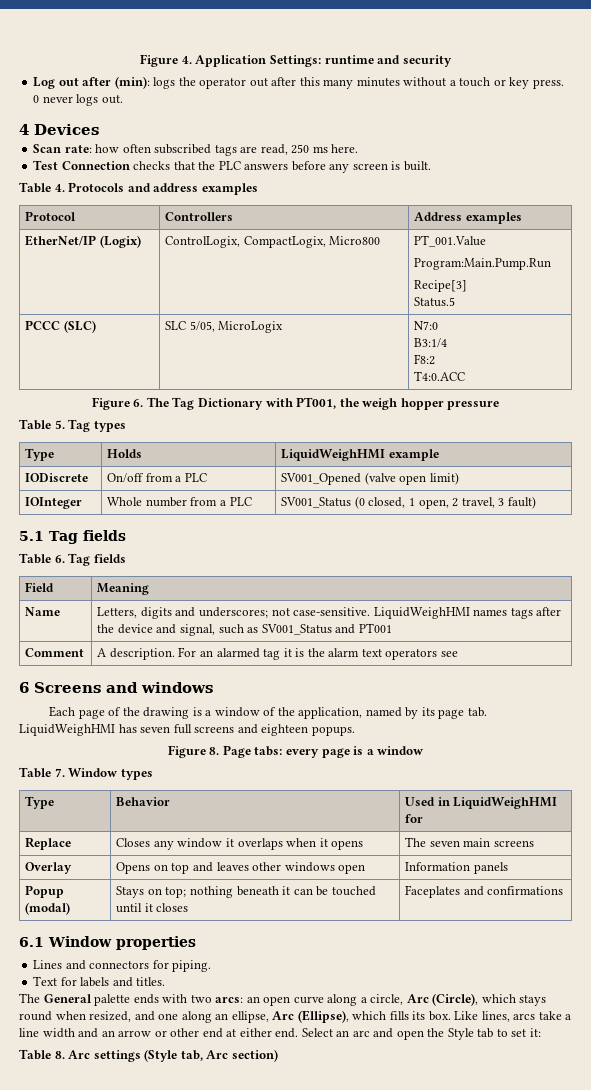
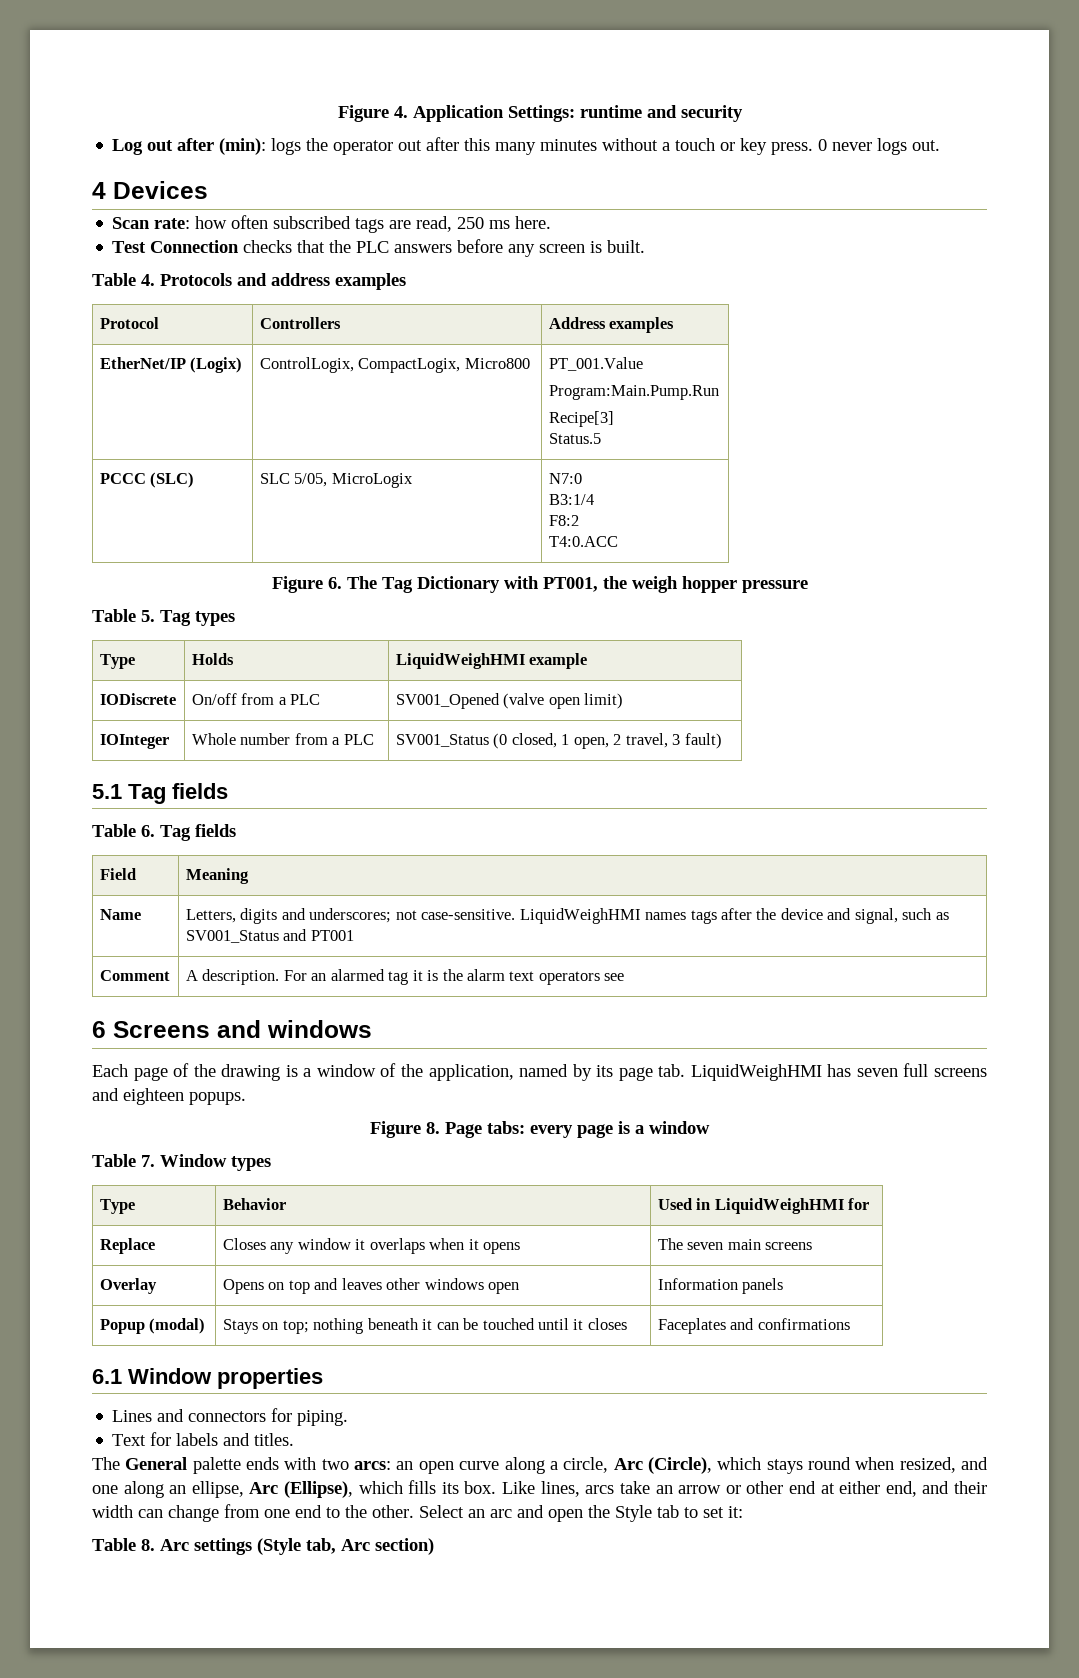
- Like lines, arcs take a line width and an arrow or other end at either end.
+ Like lines, arcs take an arrow or other end at either end, and their width can change from one end to the other.

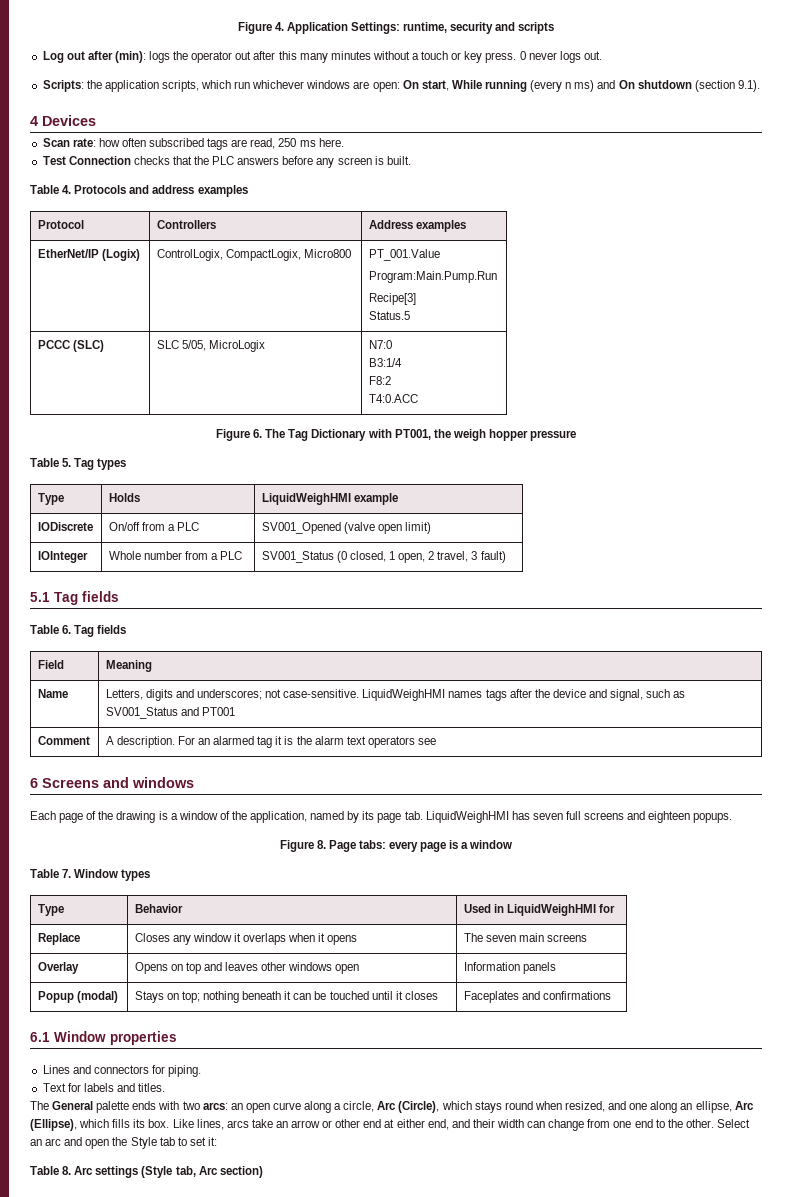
- Figure 4. Application Settings: runtime and security
+ Figure 4. Application Settings: runtime, security and scripts
+ Scripts: the application scripts, which run whichever windows are open: On start, While running (every n ms) and On shutdown (section 9.1).

